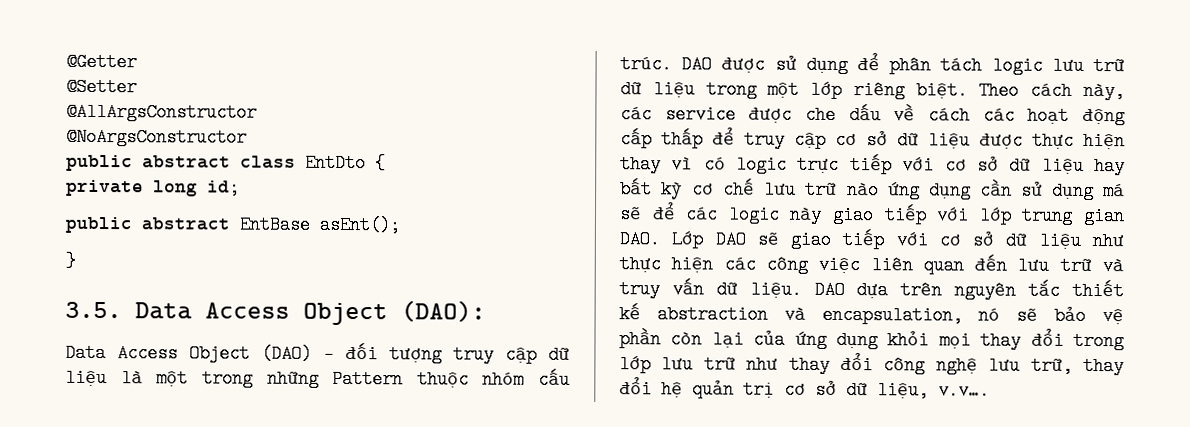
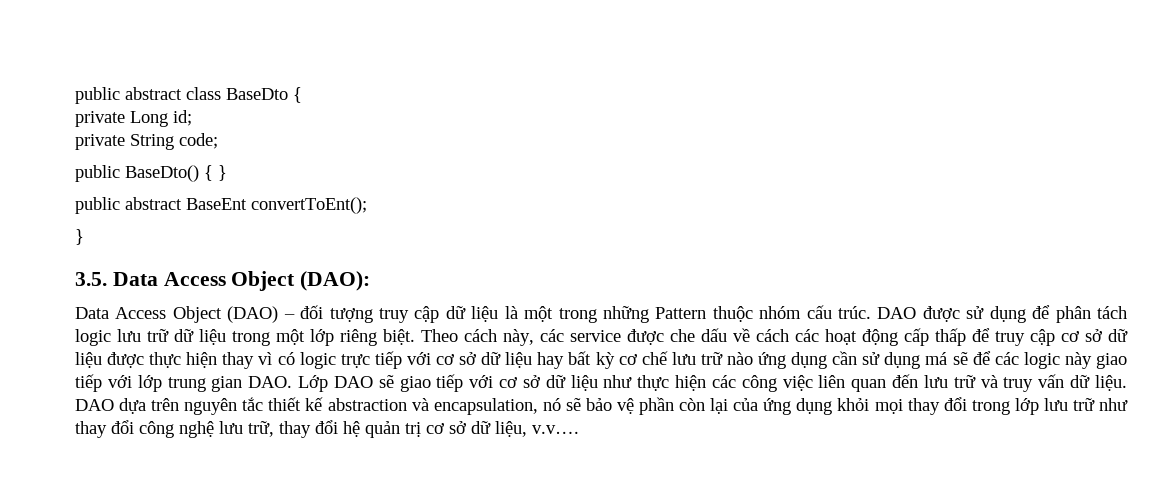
- @Getter
- @Setter
- @AllArgsConstructor
- @NoArgsConstructor
- public abstract class EntDto {
- private long id;
- public abstract EntBase asEnt();
+ public abstract class BaseDto {
+ private Long id;
+ private String code;
+ public BaseDto() { }
+ public abstract BaseEnt convertToEnt();

